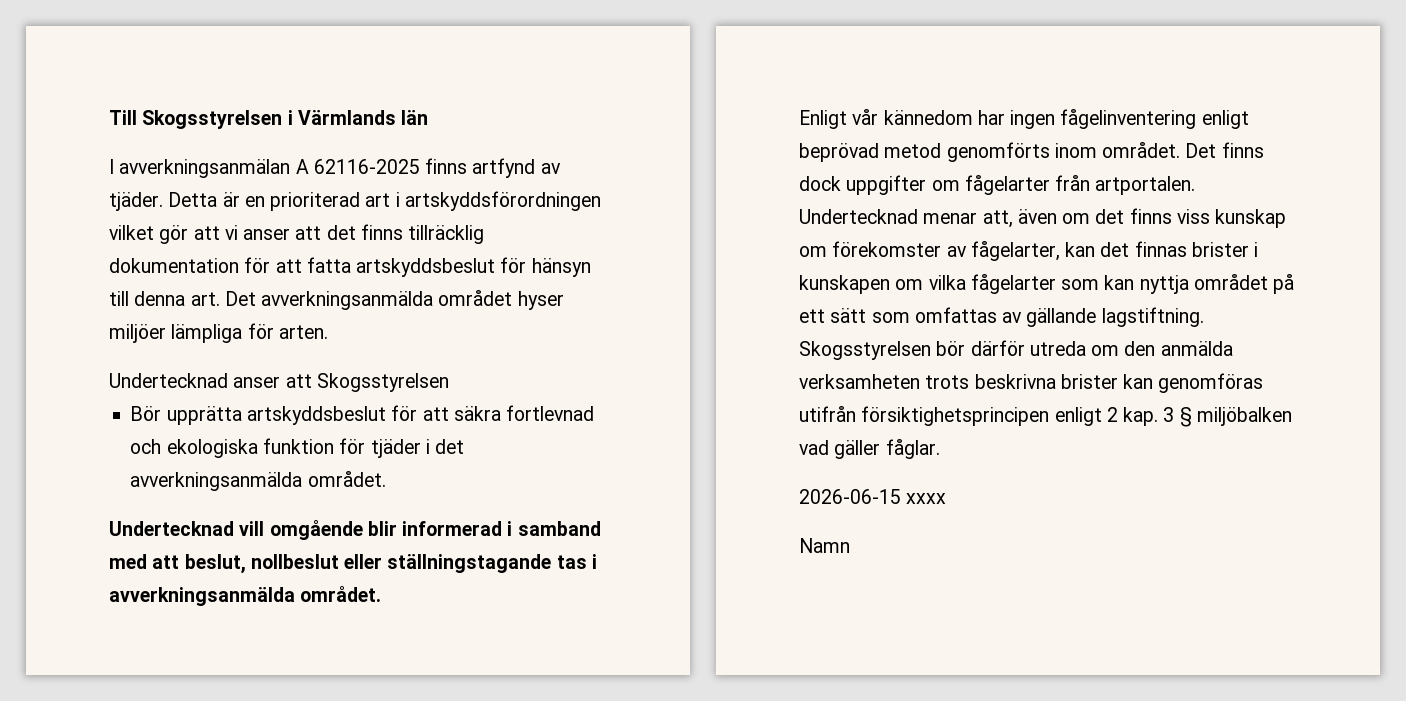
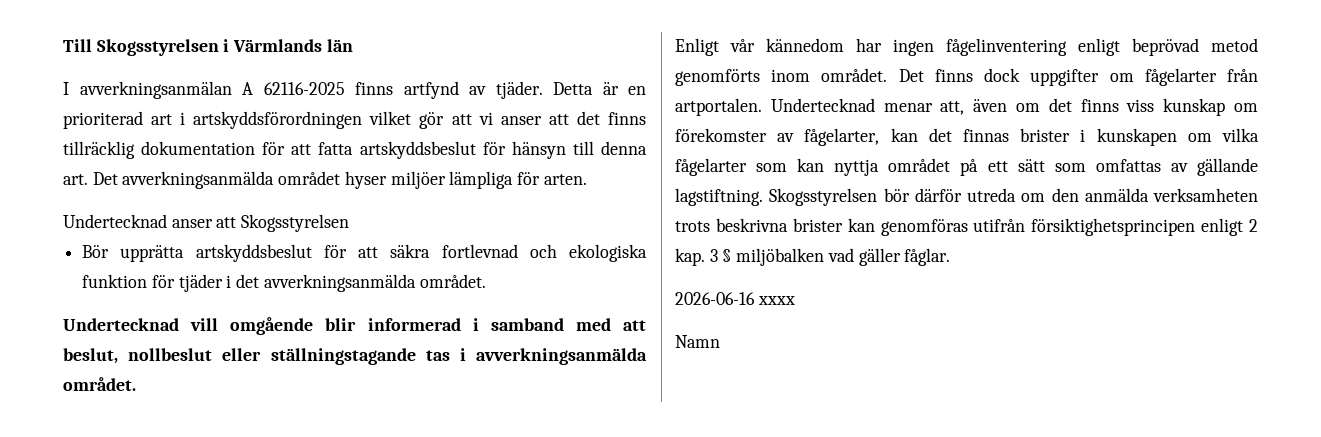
- 2026-06-15 xxxx
+ 2026-06-16 xxxx

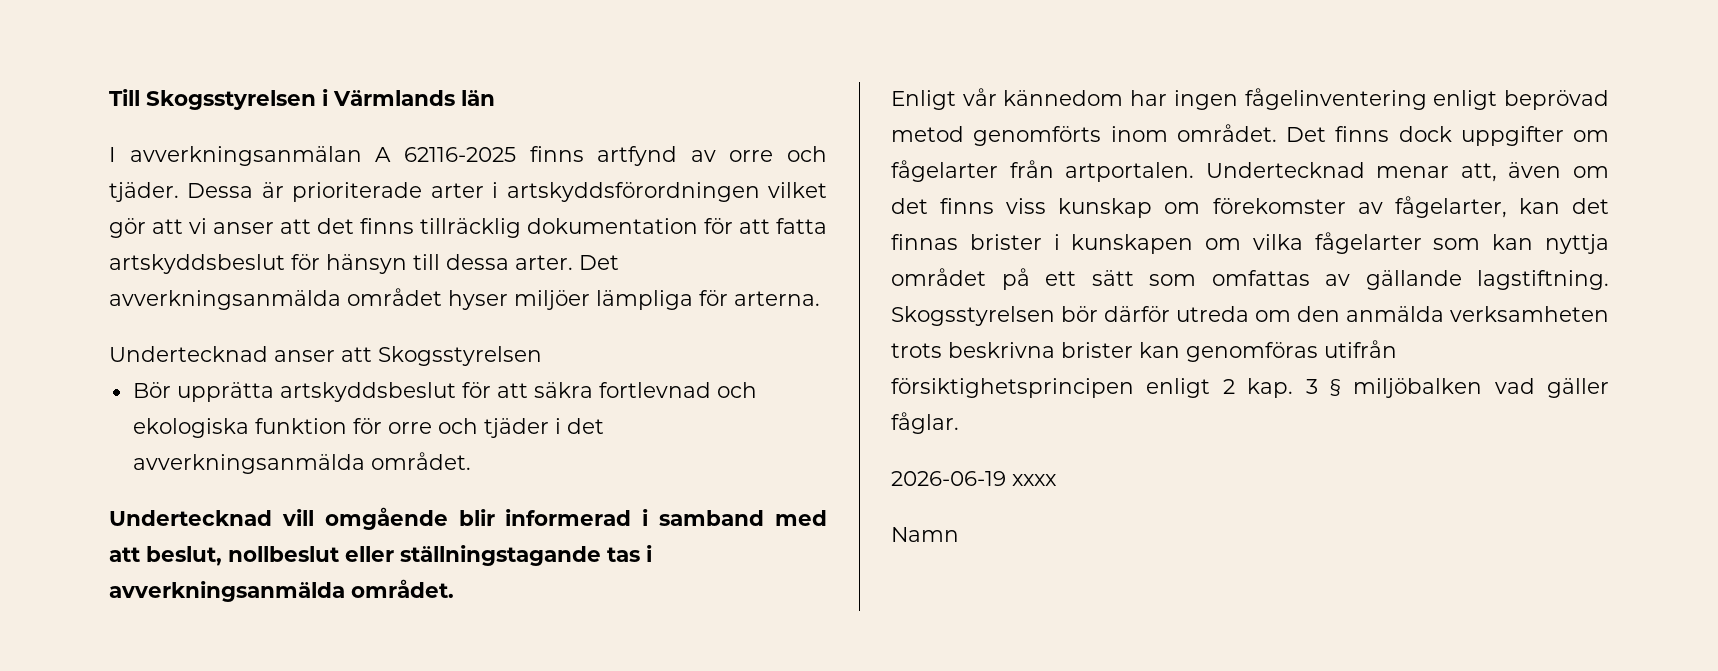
- I avverkningsanmälan A 62116-2025 finns artfynd av tjäder. Detta är en prioriterad art i artskyddsförordningen vilket gör att vi anser att det finns tillräcklig dokumentation för att fatta artskyddsbeslut för hänsyn till denna art. Det avverkningsanmälda området hyser miljöer lämpliga för arten.
+ I avverkningsanmälan A 62116-2025 finns artfynd av orre och tjäder. Dessa är prioriterade arter i artskyddsförordningen vilket gör att vi anser att det finns tillräcklig dokumentation för att fatta artskyddsbeslut för hänsyn till dessa arter. Det avverkningsanmälda området hyser miljöer lämpliga för arterna.
- Bör upprätta artskyddsbeslut för att säkra fortlevnad och ekologiska funktion för tjäder i det avverkningsanmälda området.
+ Bör upprätta artskyddsbeslut för att säkra fortlevnad och ekologiska funktion för orre och tjäder i det avverkningsanmälda området.
- 2026-06-16 xxxx
+ 2026-06-19 xxxx

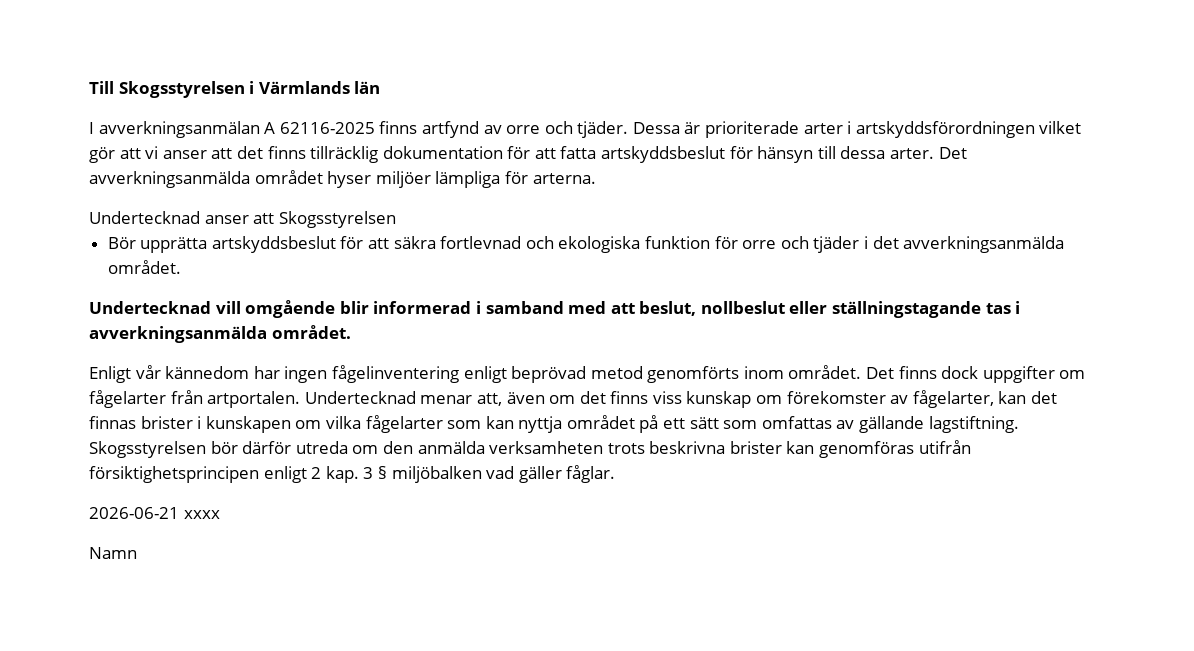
- 2026-06-19 xxxx
+ 2026-06-21 xxxx

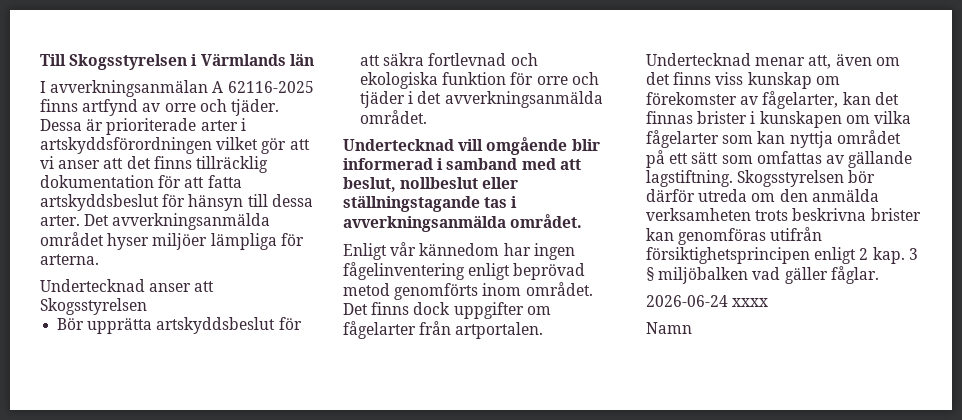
- 2026-06-21 xxxx
+ 2026-06-24 xxxx

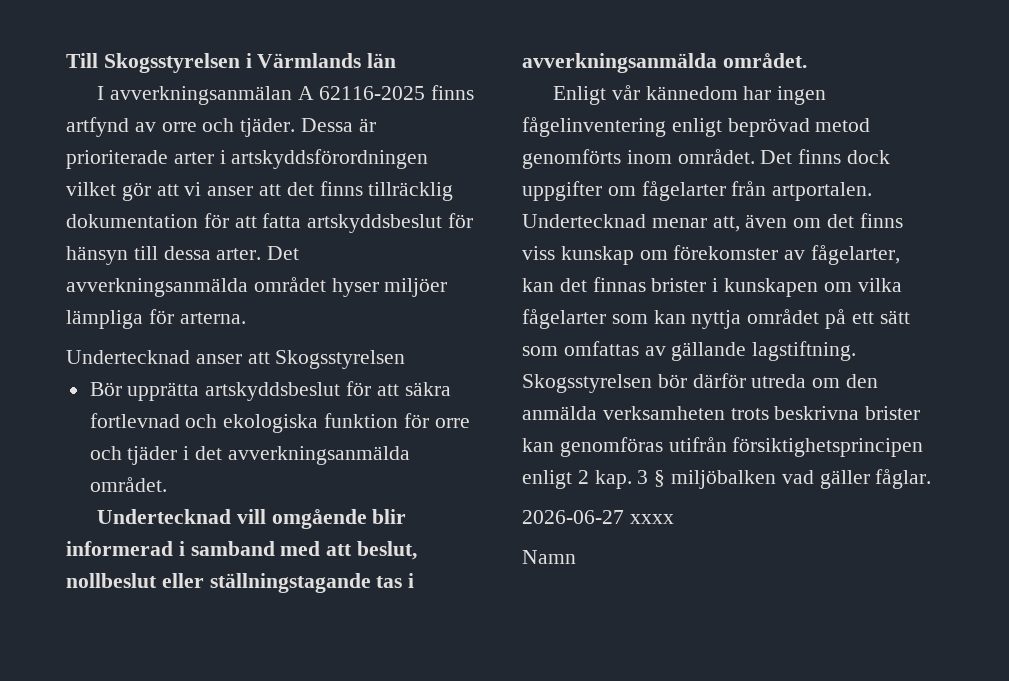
- 2026-06-24 xxxx
+ 2026-06-27 xxxx

